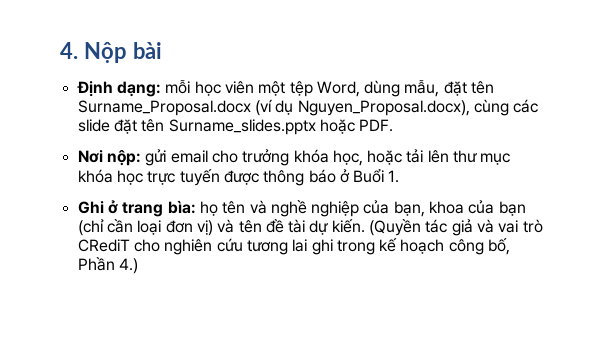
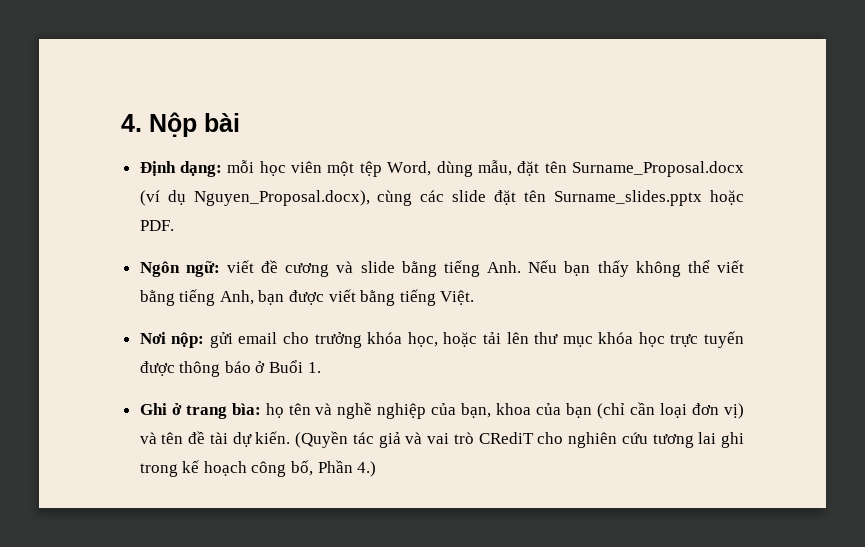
+ Ngôn ngữ: viết đề cương và slide bằng tiếng Anh. Nếu bạn thấy không thể viết bằng tiếng Anh, bạn được viết bằng tiếng Việt.

